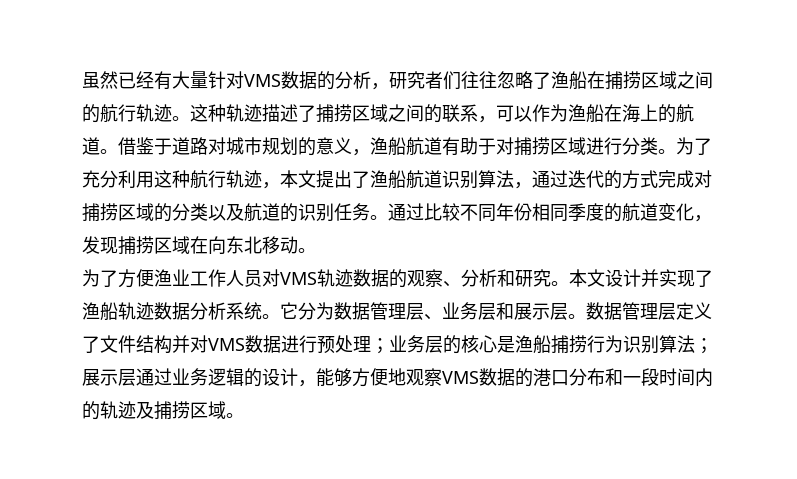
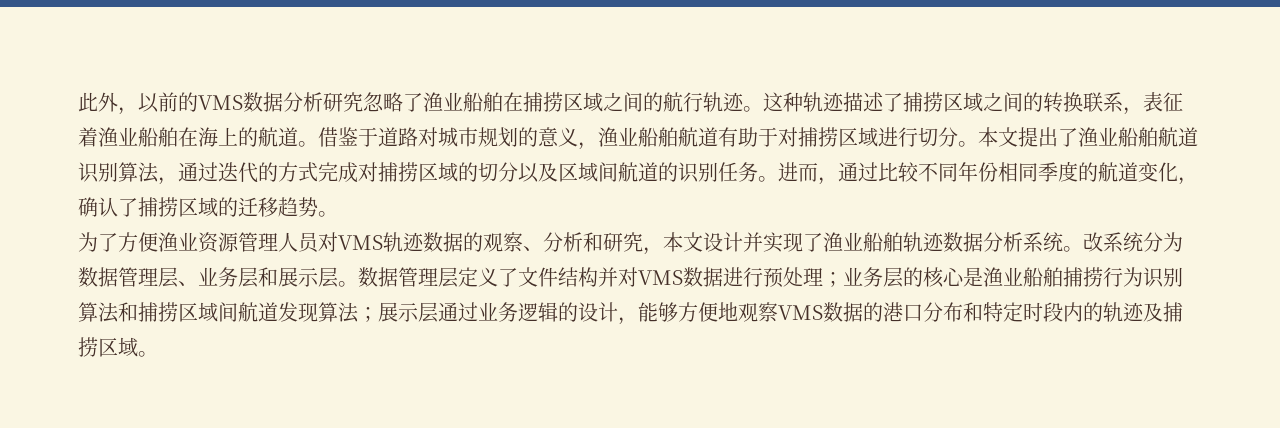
- 虽然已经有大量针对VMS数据的分析，研究者们往往忽略了渔船在捕捞区域之间的航行轨迹。
+ 此外，以前的VMS数据分析研究忽略了渔业船舶在捕捞区域之间的航行轨迹。
- 这种轨迹描述了捕捞区域之间的联系，可以作为渔船在海上的航道。
+ 这种轨迹描述了捕捞区域之间的转换联系，表征着渔业船舶在海上的航道。
- 借鉴于道路对城市规划的意义，渔船航道有助于对捕捞区域进行分类。为了充分利用这种航行轨迹，本文提出了渔船航道识别算法，通过迭代的方式完成对捕捞区域的分类以及航道的识别任务。
+ 借鉴于道路对城市规划的意义，渔业船舶航道有助于对捕捞区域进行切分。本文提出了渔业船舶航道识别算法，通过迭代的方式完成对捕捞区域的切分以及区域间航道的识别任务。
- 通过比较不同年份相同季度的航道变化，发现捕捞区域在向东北移动。
+ 进而，通过比较不同年份相同季度的航道变化，确认了捕捞区域的迁移趋势。
- 为了方便渔业工作人员对VMS轨迹数据的观察、分析和研究。本文设计并实现了渔船轨迹数据分析系统。
+ 为了方便渔业资源管理人员对VMS轨迹数据的观察、分析和研究，本文设计并实现了渔业船舶轨迹数据分析系统。
- 它分为数据管理层、业务层和展示层。
+ 改系统分为数据管理层、业务层和展示层。
- 数据管理层定义了文件结构并对VMS数据进行预处理；业务层的核心是渔船捕捞行为识别算法；展示层通过业务逻辑的设计，能够方便地观察VMS数据的港口分布和一段时间内的轨迹及捕捞区域。
+ 数据管理层定义了文件结构并对VMS数据进行预处理；业务层的核心是渔业船舶捕捞行为识别算法和捕捞区域间航道发现算法；展示层通过业务逻辑的设计，能够方便地观察VMS数据的港口分布和特定时段内的轨迹及捕捞区域。

